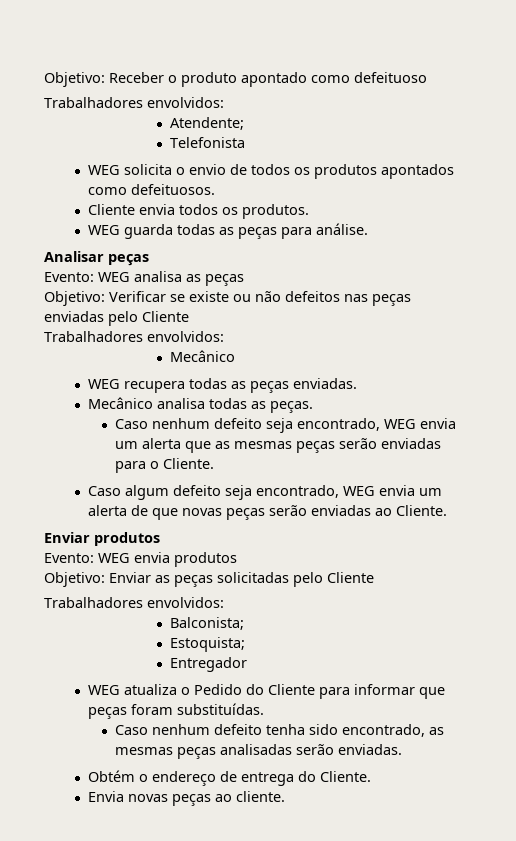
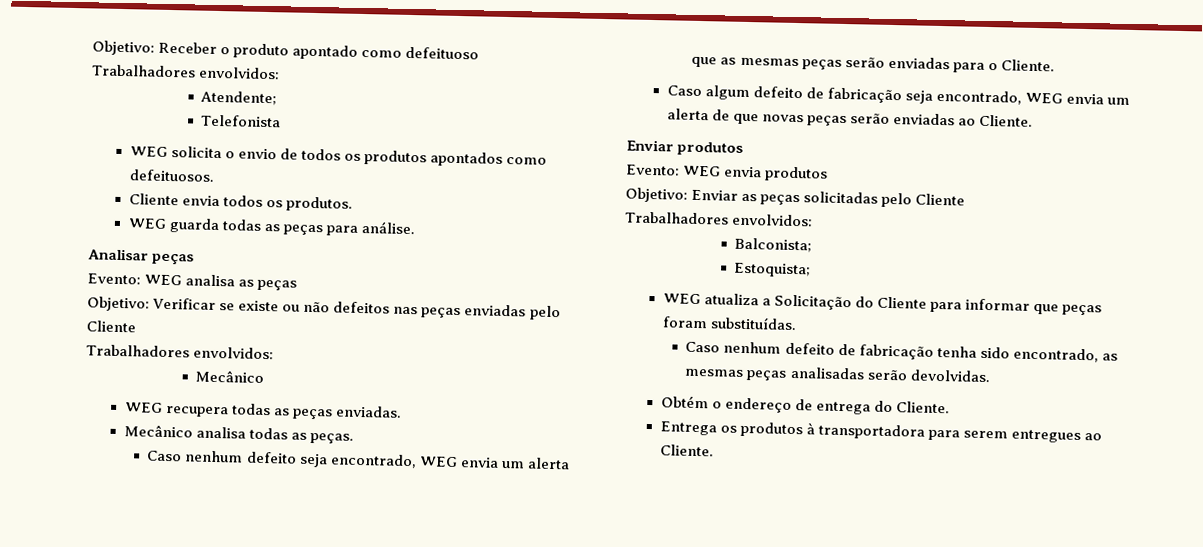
- Caso algum defeito seja encontrado, WEG envia um alerta de que novas peças serão enviadas ao Cliente.
+ Caso algum defeito de fabricação seja encontrado, WEG envia um alerta de que novas peças serão enviadas ao Cliente.
- Entregador
- WEG atualiza o Pedido do Cliente para informar que peças foram substituídas.
+ WEG atualiza a Solicitação do Cliente para informar que peças foram substituídas.
- Caso nenhum defeito tenha sido encontrado, as mesmas peças analisadas serão enviadas.
+ Caso nenhum defeito de fabricação tenha sido encontrado, as mesmas peças analisadas serão devolvidas.
- Envia novas peças ao cliente.
+ Entrega os produtos à transportadora para serem entregues ao Cliente.

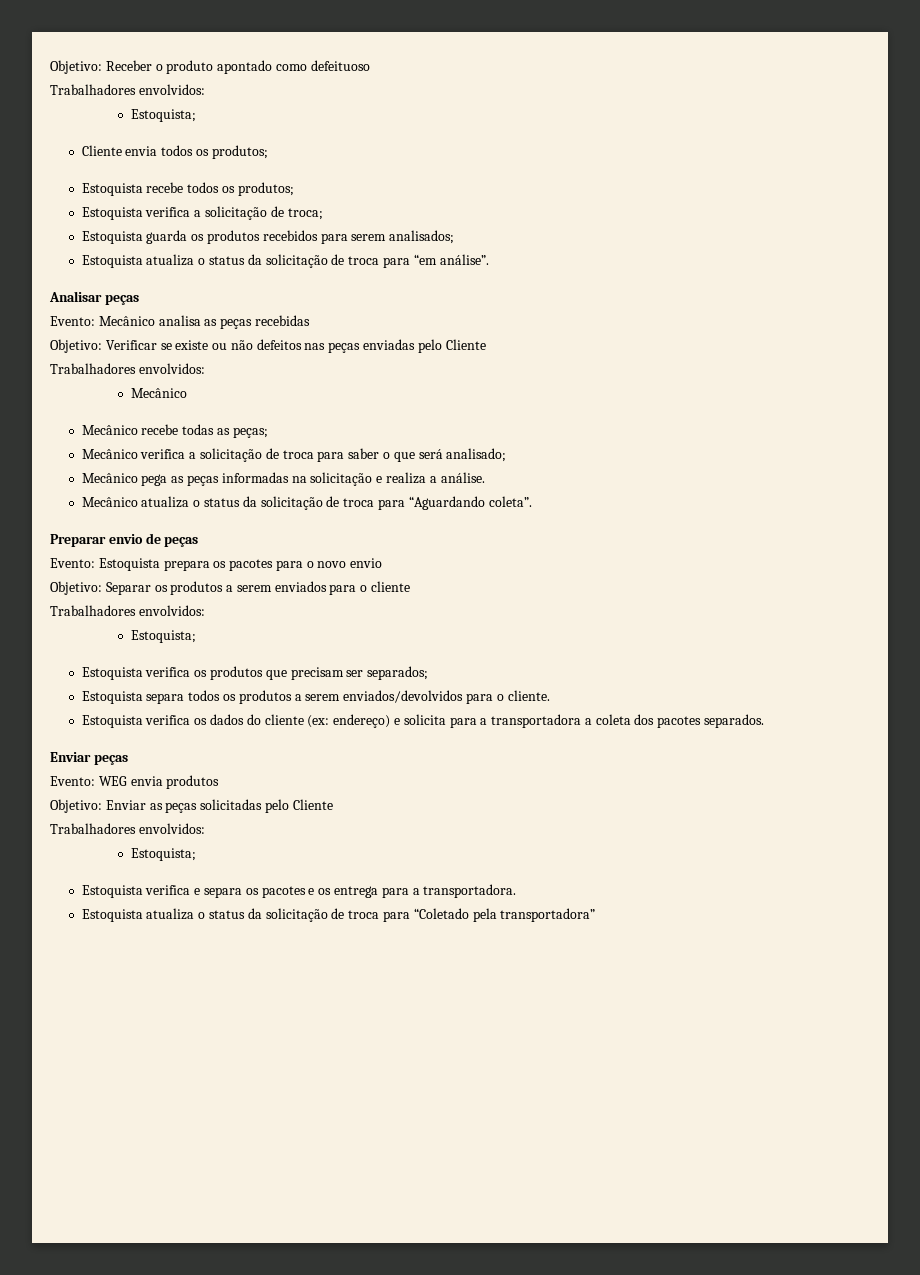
  Objetivo: Receber o produto apontado como defeituoso
  Trabalhadores envolvidos:
- Atendente;
- Telefonista
- WEG solicita o envio de todos os produtos apontados como defeituosos.
- Cliente envia todos os produtos.
- WEG guarda todas as peças para análise.
+ Estoquista;
+ Cliente envia todos os produtos;
+ Estoquista recebe todos os produtos;
+ Estoquista verifica a solicitação de troca;
+ Estoquista guarda os produtos recebidos para serem analisados;
+ Estoquista atualiza o status da solicitação de troca para “em análise”.
- Evento: WEG analisa as peças
+ Evento: Mecânico analisa as peças recebidas
- WEG recupera todas as peças enviadas.
- Mecânico analisa todas as peças.
- Caso nenhum defeito seja encontrado, WEG envia um alerta que as mesmas peças serão enviadas para o Cliente.
- Caso algum defeito de fabricação seja encontrado, WEG envia um alerta de que novas peças serão enviadas ao Cliente.
- Enviar produtos
+ Mecânico recebe todas as peças;
+ Mecânico verifica a solicitação de troca para saber o que será analisado;
+ Mecânico pega as peças informadas na solicitação e realiza a análise.
+ Mecânico atualiza o status da solicitação de troca para “Aguardando coleta”.
+ Preparar envio de peças
+ Evento: Estoquista prepara os pacotes para o novo envio
+ Objetivo: Separar os produtos a serem enviados para o cliente
+ Trabalhadores envolvidos:
+ Estoquista;
+ Estoquista verifica os produtos que precisam ser separados;
+ Estoquista separa todos os produtos a serem enviados/devolvidos para o cliente.
+ Estoquista verifica os dados do cliente (ex: endereço) e solicita para a transportadora a coleta dos pacotes separados.
+ Enviar peças
  Objetivo: Enviar as peças solicitadas pelo Cliente
  Trabalhadores envolvidos:
- Balconista;
  Estoquista;
- WEG atualiza a Solicitação do Cliente para informar que peças foram substituídas.
- Caso nenhum defeito de fabricação tenha sido encontrado, as mesmas peças analisadas serão devolvidas.
- Obtém o endereço de entrega do Cliente.
- Entrega os produtos à transportadora para serem entregues ao Cliente.
+ Estoquista verifica e separa os pacotes e os entrega para a transportadora.
+ Estoquista atualiza o status da solicitação de troca para “Coletado pela transportadora”

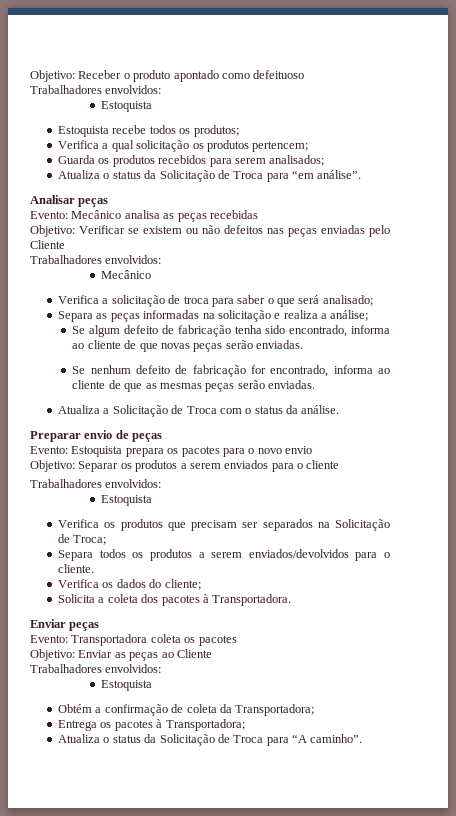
  Objetivo: Receber o produto apontado como defeituoso
  Trabalhadores envolvidos:
- Estoquista;
- Cliente envia todos os produtos;
+ Estoquista
- Estoquista verifica a solicitação de troca;
- Estoquista guarda os produtos recebidos para serem analisados;
+ Verifica a qual solicitação os produtos pertencem;
+ Guarda os produtos recebidos para serem analisados;
- Estoquista atualiza o status da solicitação de troca para “em análise”.
+ Atualiza o status da Solicitação de Troca para “em análise”.
- Objetivo: Verificar se existe ou não defeitos nas peças enviadas pelo Cliente
+ Objetivo: Verificar se existem ou não defeitos nas peças enviadas pelo Cliente
- Mecânico recebe todas as peças;
- Mecânico verifica a solicitação de troca para saber o que será analisado;
+ Verifica a solicitação de troca para saber o que será analisado;
- Mecânico pega as peças informadas na solicitação e realiza a análise.
- Mecânico atualiza o status da solicitação de troca para “Aguardando coleta”.
+ Separa as peças informadas na solicitação e realiza a análise;
+ Se algum defeito de fabricação tenha sido encontrado, informa ao cliente de que novas peças serão enviadas.
+ Se nenhum defeito de fabricação for encontrado, informa ao cliente de que as mesmas peças serão enviadas.
+ Atualiza a Solicitação de Troca com o status da análise.
  Objetivo: Separar os produtos a serem enviados para o cliente
  Trabalhadores envolvidos:
- Estoquista;
- Estoquista verifica os produtos que precisam ser separados;
- Estoquista separa todos os produtos a serem enviados/devolvidos para o cliente.
+ Estoquista
+ Verifica os produtos que precisam ser separados na Solicitação de Troca;
+ Separa todos os produtos a serem enviados/devolvidos para o cliente.
- Estoquista verifica os dados do cliente (ex: endereço) e solicita para a transportadora a coleta dos pacotes separados.
+ Verifica os dados do cliente;
+ Solicita a coleta dos pacotes à Transportadora.
- Evento: WEG envia produtos
+ Evento: Transportadora coleta os pacotes
- Objetivo: Enviar as peças solicitadas pelo Cliente
+ Objetivo: Enviar as peças ao Cliente
  Trabalhadores envolvidos:
- Estoquista;
- Estoquista verifica e separa os pacotes e os entrega para a transportadora.
- Estoquista atualiza o status da solicitação de troca para “Coletado pela transportadora”
+ Estoquista
+ Obtém a confirmação de coleta da Transportadora;
+ Entrega os pacotes à Transportadora;
+ Atualiza o status da Solicitação de Troca para “A caminho”.

